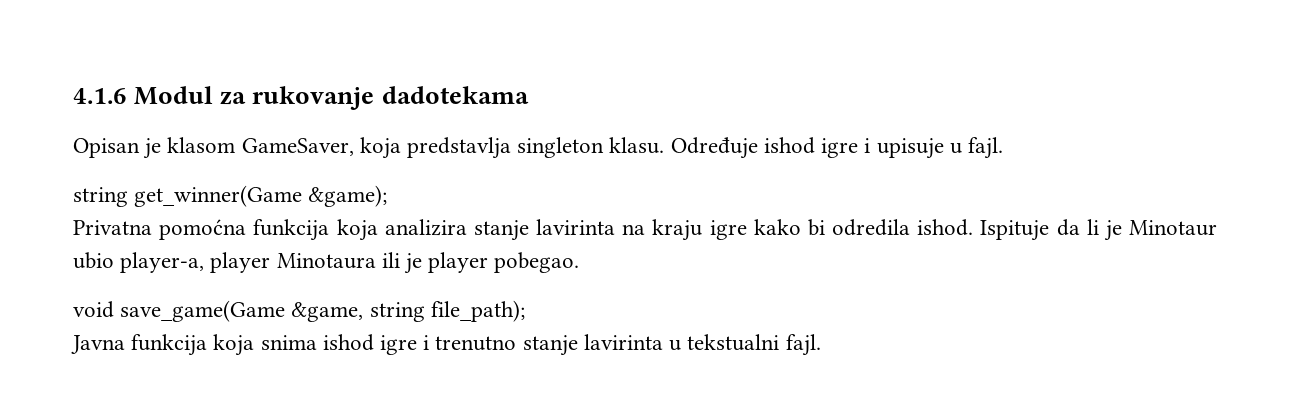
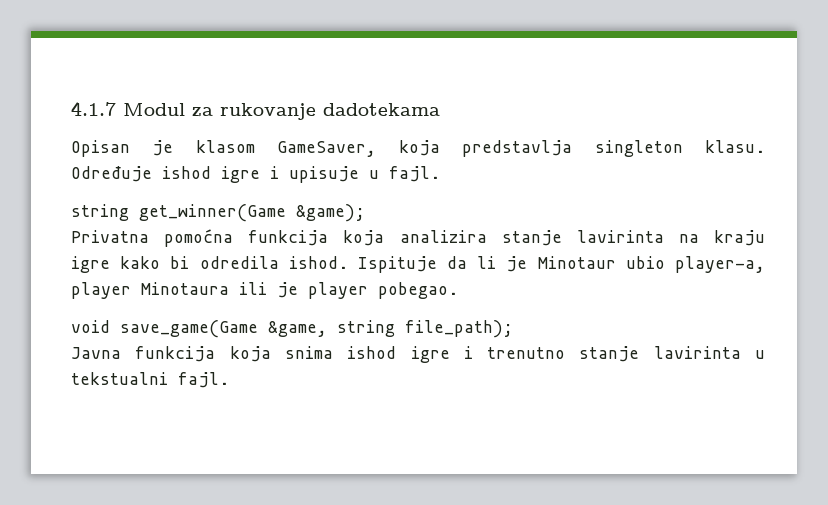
- 4.1.6 Modul za rukovanje dadotekama
+ 4.1.7 Modul za rukovanje dadotekama

